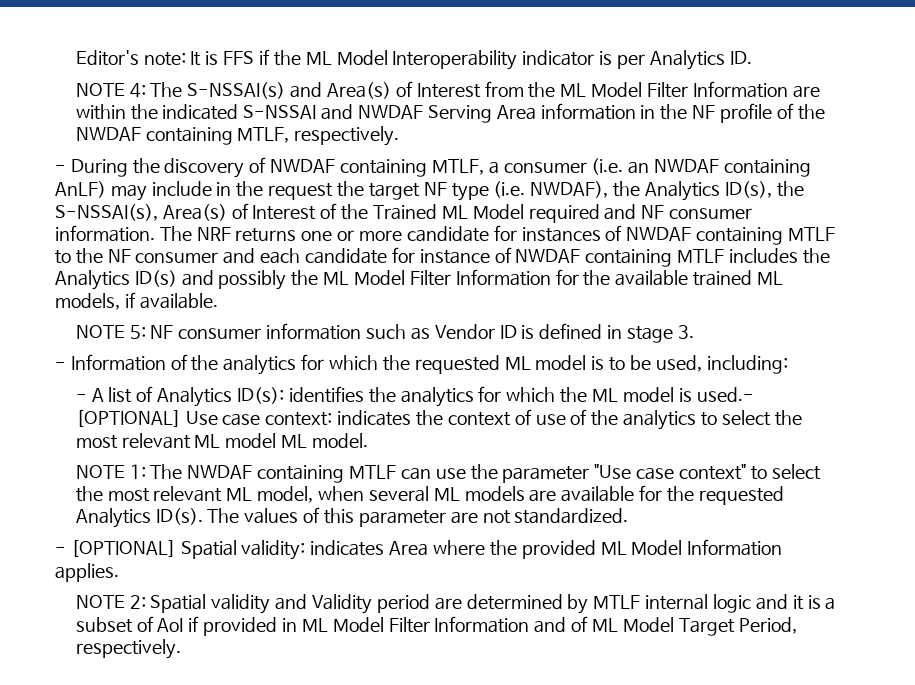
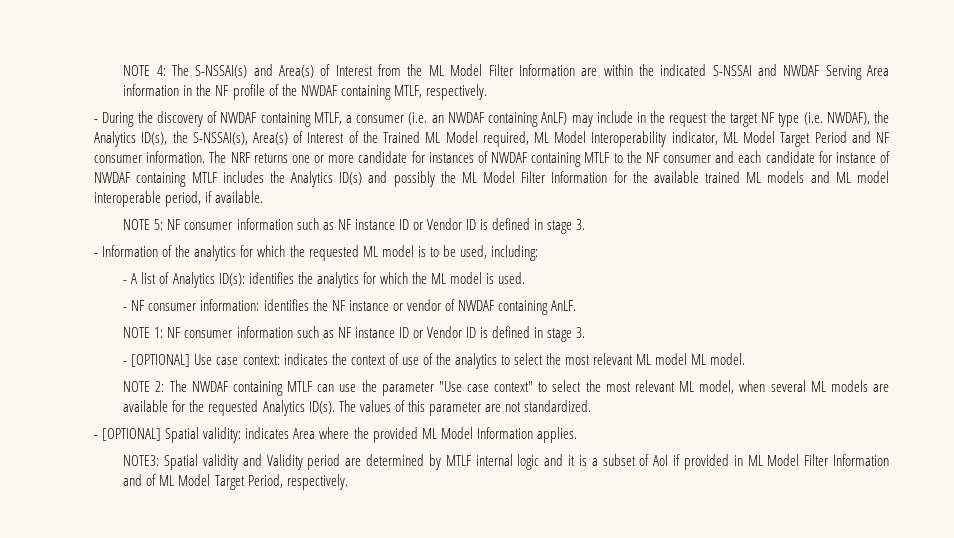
- Editor's note: It is FFS if the ML Model Interoperability indicator is per Analytics ID.
- - During the discovery of NWDAF containing MTLF, a consumer (i.e. an NWDAF containing AnLF) may include in the request the target NF type (i.e. NWDAF), the Analytics ID(s), the S-NSSAI(s), Area(s) of Interest of the Trained ML Model required and NF consumer information.
+ - During the discovery of NWDAF containing MTLF, a consumer (i.e. an NWDAF containing AnLF) may include in the request the target NF type (i.e. NWDAF), the Analytics ID(s), the S-NSSAI(s), Area(s) of Interest of the Trained ML Model required, ML Model Interoperability indicator, ML Model Target Period and NF consumer information.
- The NRF returns one or more candidate for instances of NWDAF containing MTLF to the NF consumer and each candidate for instance of NWDAF containing MTLF includes the Analytics ID(s) and possibly the ML Model Filter Information for the available trained ML models, if available.
+ The NRF returns one or more candidate for instances of NWDAF containing MTLF to the NF consumer and each candidate for instance of NWDAF containing MTLF includes the Analytics ID(s) and possibly the ML Model Filter Information for the available trained ML models and ML model interoperable period, if available.
- NOTE 5: NF consumer information such as Vendor ID is defined in stage 3.
+ NOTE 5: NF consumer information such as NF instance ID or Vendor ID is defined in stage 3.
- - A list of Analytics ID(s): identifies the analytics for which the ML model is used.- [OPTIONAL] Use case context: indicates the context of use of the analytics to select the most relevant ML model ML model.
+ - A list of Analytics ID(s): identifies the analytics for which the ML model is used.
+ - NF consumer information: identifies the NF instance or vendor of NWDAF containing AnLF.
+ NOTE 1: NF consumer information such as NF instance ID or Vendor ID is defined in stage 3.
+ - [OPTIONAL] Use case context: indicates the context of use of the analytics to select the most relevant ML model ML model.
- NOTE 1: The NWDAF containing MTLF can use the parameter "Use case context" to select the most relevant ML model, when several ML models are available for the requested Analytics ID(s).
+ NOTE 2: The NWDAF containing MTLF can use the parameter "Use case context" to select the most relevant ML model, when several ML models are available for the requested Analytics ID(s).
- NOTE 2: Spatial validity and Validity period are determined by MTLF internal logic and it is a subset of AoI if provided in ML Model Filter Information and of ML Model Target Period, respectively.
+ NOTE3: Spatial validity and Validity period are determined by MTLF internal logic and it is a subset of AoI if provided in ML Model Filter Information and of ML Model Target Period, respectively.

